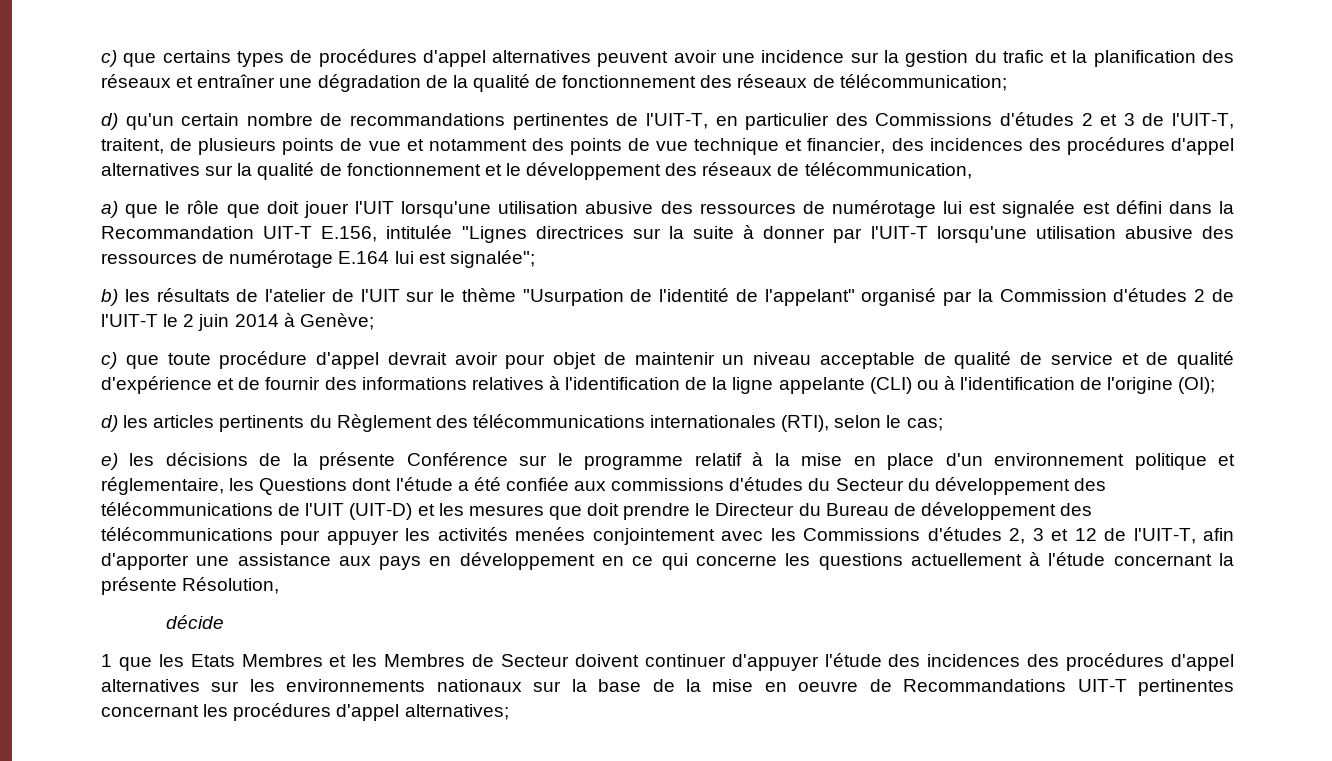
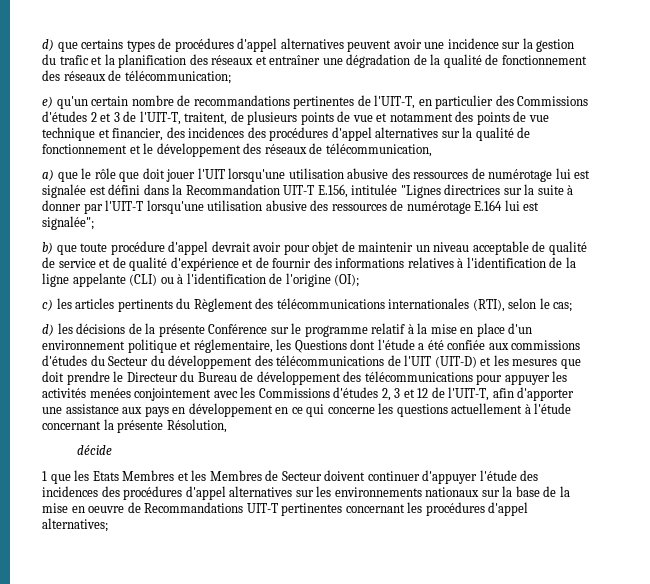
- c) que certains types de procédures d'appel alternatives peuvent avoir une incidence sur la gestion du trafic et la planification des réseaux et entraîner une dégradation de la qualité de fonctionnement des réseaux de télécommunication;
+ d) que certains types de procédures d'appel alternatives peuvent avoir une incidence sur la gestion du trafic et la planification des réseaux et entraîner une dégradation de la qualité de fonctionnement des réseaux de télécommunication;
- d) qu'un certain nombre de recommandations pertinentes de l'UIT-T, en particulier des Commissions d'études 2 et 3 de l'UIT-T, traitent, de plusieurs points de vue et notamment des points de vue technique et financier, des incidences des procédures d'appel alternatives sur la qualité de fonctionnement et le développement des réseaux de télécommunication,
+ e) qu'un certain nombre de recommandations pertinentes de l'UIT-T, en particulier des Commissions d'études 2 et 3 de l'UIT-T, traitent, de plusieurs points de vue et notamment des points de vue technique et financier, des incidences des procédures d'appel alternatives sur la qualité de fonctionnement et le développement des réseaux de télécommunication,
- b) les résultats de l'atelier de l'UIT sur le thème "Usurpation de l'identité de l'appelant" organisé par la Commission d'études 2 de l'UIT-T le 2 juin 2014 à Genève;
- c) que toute procédure d'appel devrait avoir pour objet de maintenir un niveau acceptable de qualité de service et de qualité d'expérience et de fournir des informations relatives à l'identification de la ligne appelante (CLI) ou à l'identification de l'origine (OI);
+ b) que toute procédure d'appel devrait avoir pour objet de maintenir un niveau acceptable de qualité de service et de qualité d'expérience et de fournir des informations relatives à l'identification de la ligne appelante (CLI) ou à l'identification de l'origine (OI);
- d) les articles pertinents du Règlement des télécommunications internationales (RTI), selon le cas;
+ c) les articles pertinents du Règlement des télécommunications internationales (RTI), selon le cas;
- e) les décisions de la présente Conférence sur le programme relatif à la mise en place d'un environnement politique et réglementaire, les Questions dont l'étude a été confiée aux commissions d'études du Secteur du développement des télécommunications de l'UIT (UIT-D) et les mesures que doit prendre le Directeur du Bureau de développement des télécommunications pour appuyer les activités menées conjointement avec les Commissions d'études 2, 3 et 12 de l'UIT-T, afin d'apporter une assistance aux pays en développement en ce qui concerne les questions actuellement à l'étude concernant la présente Résolution,
+ d) les décisions de la présente Conférence sur le programme relatif à la mise en place d'un environnement politique et réglementaire, les Questions dont l'étude a été confiée aux commissions d'études du Secteur du développement des télécommunications de l'UIT (UIT-D) et les mesures que doit prendre le Directeur du Bureau de développement des télécommunications pour appuyer les activités menées conjointement avec les Commissions d'études 2, 3 et 12 de l'UIT-T, afin d'apporter une assistance aux pays en développement en ce qui concerne les questions actuellement à l'étude concernant la présente Résolution,

